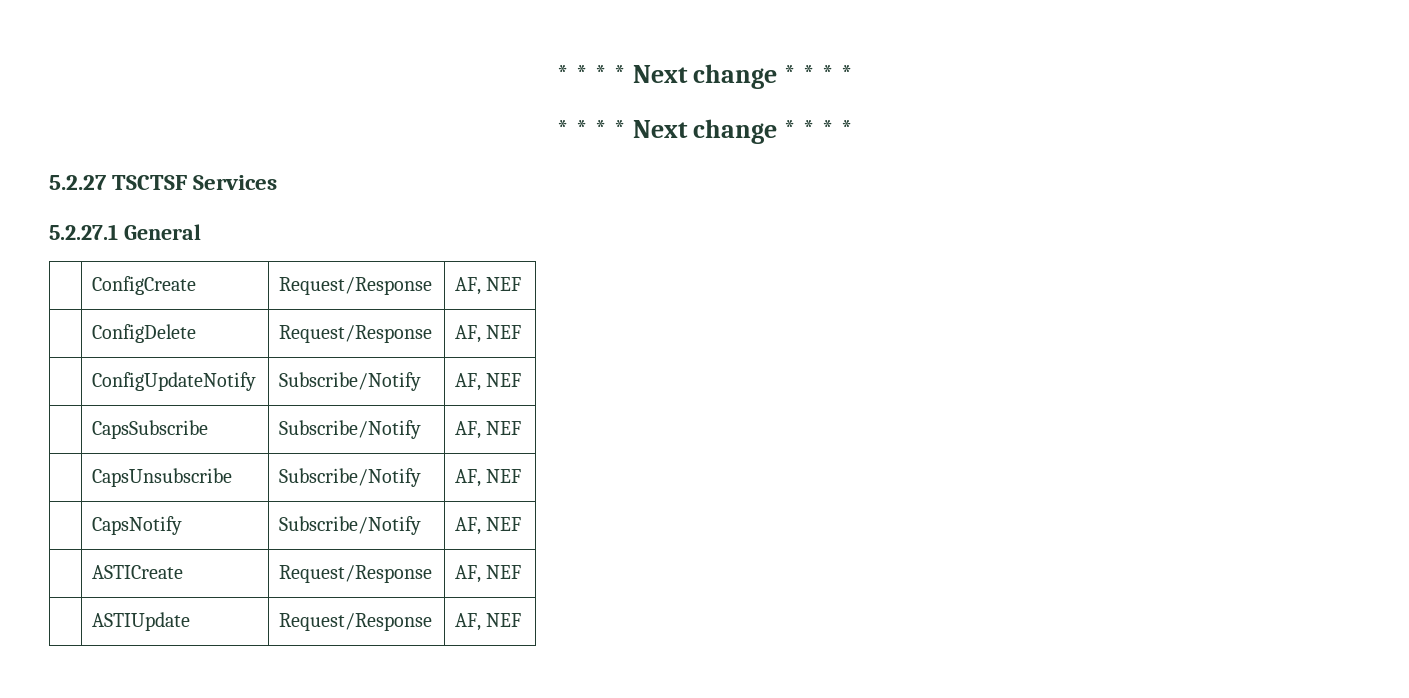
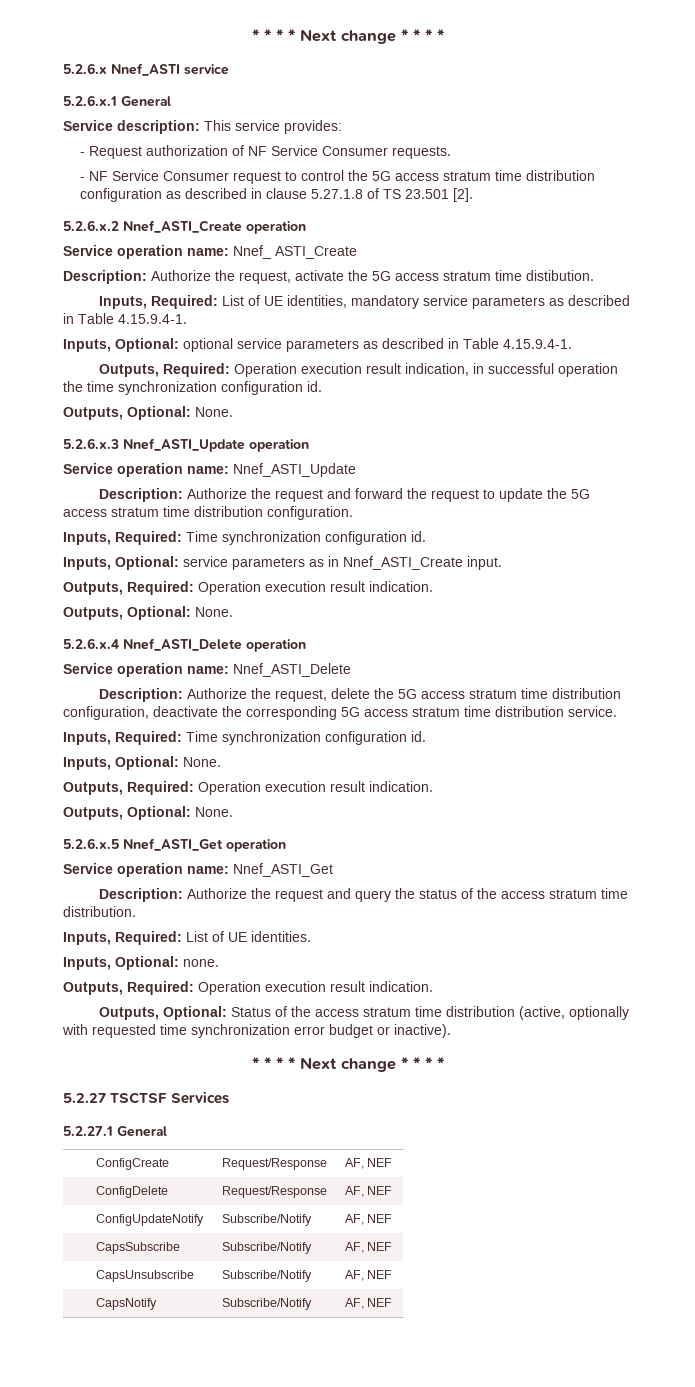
+ 5.2.6.x Nnef_ASTI service
+ 5.2.6.x.1 General
+ Service description: This service provides:
+ - Request authorization of NF Service Consumer requests.
+ - NF Service Consumer request to control the 5G access stratum time distribution configuration as described in clause 5.27.1.8 of TS 23.501 [2].
+ 5.2.6.x.2 Nnef_ASTI_Create operation
+ Service operation name: Nnef_ ASTI_Create
+ Description: Authorize the request, activate the 5G access stratum time distibution.
+ Inputs, Required: List of UE identities, mandatory service parameters as described in Table 4.15.9.4-1.
+ Inputs, Optional: optional service parameters as described in Table 4.15.9.4-1.
+ Outputs, Required: Operation execution result indication, in successful operation the time synchronization configuration id.
+ Outputs, Optional: None.
+ 5.2.6.x.3 Nnef_ASTI_Update operation
+ Service operation name: Nnef_ASTI_Update
+ Description: Authorize the request and forward the request to update the 5G access stratum time distribution configuration.
+ Inputs, Required: Time synchronization configuration id.
+ Inputs, Optional: service parameters as in Nnef_ASTI_Create input.
+ Outputs, Required: Operation execution result indication.
+ Outputs, Optional: None.
+ 5.2.6.x.4 Nnef_ASTI_Delete operation
+ Service operation name: Nnef_ASTI_Delete
+ Description: Authorize the request, delete the 5G access stratum time distribution configuration, deactivate the corresponding 5G access stratum time distribution service.
+ Inputs, Required: Time synchronization configuration id.
+ Inputs, Optional: None.
+ Outputs, Required: Operation execution result indication.
+ Outputs, Optional: None.
+ 5.2.6.x.5 Nnef_ASTI_Get operation
+ Service operation name: Nnef_ASTI_Get
+ Description: Authorize the request and query the status of the access stratum time distribution.
+ Inputs, Required: List of UE identities.
+ Inputs, Optional: none.
+ Outputs, Required: Operation execution result indication.
+ Outputs, Optional: Status of the access stratum time distribution (active, optionally with requested time synchronization error budget or inactive).
- | ASTICreate | Request/Response | AF, NEF
- | ASTIUpdate | Request/Response | AF, NEF

